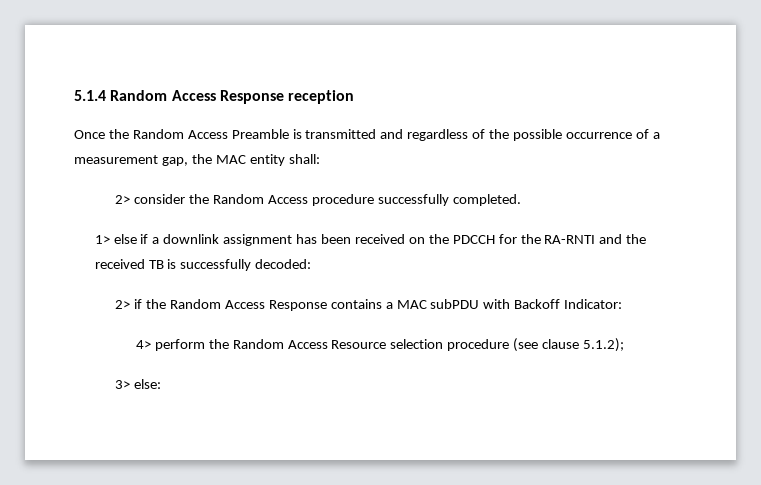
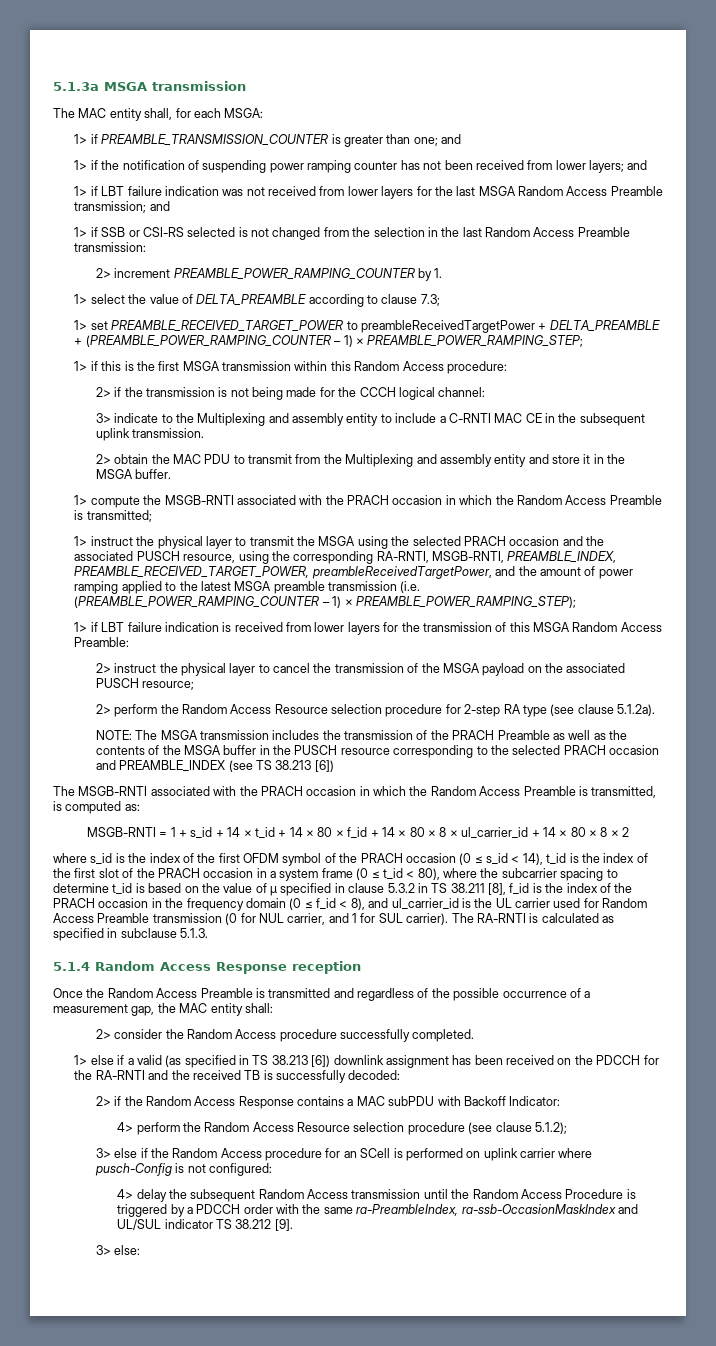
+ 5.1.3a MSGA transmission
+ The MAC entity shall, for each MSGA:
+ 1> if PREAMBLE_TRANSMISSION_COUNTER is greater than one; and
+ 1> if the notification of suspending power ramping counter has not been received from lower layers; and
+ 1> if LBT failure indication was not received from lower layers for the last MSGA Random Access Preamble transmission; and
+ 1> if SSB or CSI-RS selected is not changed from the selection in the last Random Access Preamble transmission:
+ 2> increment PREAMBLE_POWER_RAMPING_COUNTER by 1.
+ 1> select the value of DELTA_PREAMBLE according to clause 7.3;
+ 1> set PREAMBLE_RECEIVED_TARGET_POWER to preambleReceivedTargetPower + DELTA_PREAMBLE + (PREAMBLE_POWER_RAMPING_COUNTER – 1) × PREAMBLE_POWER_RAMPING_STEP;
+ 1> if this is the first MSGA transmission within this Random Access procedure:
+ 2> if the transmission is not being made for the CCCH logical channel:
+ 3> indicate to the Multiplexing and assembly entity to include a C-RNTI MAC CE in the subsequent uplink transmission.
+ 2> obtain the MAC PDU to transmit from the Multiplexing and assembly entity and store it in the MSGA buffer.
+ 1> compute the MSGB-RNTI associated with the PRACH occasion in which the Random Access Preamble is transmitted;
+ 1> instruct the physical layer to transmit the MSGA using the selected PRACH occasion and the associated PUSCH resource, using the corresponding RA-RNTI, MSGB-RNTI, PREAMBLE_INDEX, PREAMBLE_RECEIVED_TARGET_POWER, preambleReceivedTargetPower, and the amount of power ramping applied to the latest MSGA preamble transmission (i.e. (PREAMBLE_POWER_RAMPING_COUNTER – 1) × PREAMBLE_POWER_RAMPING_STEP);
+ 1> if LBT failure indication is received from lower layers for the transmission of this MSGA Random Access Preamble:
+ 2> instruct the physical layer to cancel the transmission of the MSGA payload on the associated PUSCH resource;
+ 2> perform the Random Access Resource selection procedure for 2-step RA type (see clause 5.1.2a).
+ NOTE: The MSGA transmission includes the transmission of the PRACH Preamble as well as the contents of the MSGA buffer in the PUSCH resource corresponding to the selected PRACH occasion and PREAMBLE_INDEX (see TS 38.213 [6])
+ The MSGB-RNTI associated with the PRACH occasion in which the Random Access Preamble is transmitted, is computed as:
+ MSGB-RNTI = 1 + s_id + 14 × t_id + 14 × 80 × f_id + 14 × 80 × 8 × ul_carrier_id + 14 × 80 × 8 × 2
+ where s_id is the index of the first OFDM symbol of the PRACH occasion (0 ≤ s_id < 14), t_id is the index of the first slot of the PRACH occasion in a system frame (0 ≤ t_id < 80), where the subcarrier spacing to determine t_id is based on the value of μ specified in clause 5.3.2 in TS 38.211 [8], f_id is the index of the PRACH occasion in the frequency domain (0 ≤ f_id < 8), and ul_carrier_id is the UL carrier used for Random Access Preamble transmission (0 for NUL carrier, and 1 for SUL carrier). The RA-RNTI is calculated as specified in subclause 5.1.3.
- 1> else if a downlink assignment has been received on the PDCCH for the RA-RNTI and the received TB is successfully decoded:
+ 1> else if a valid (as specified in TS 38.213 [6]) downlink assignment has been received on the PDCCH for the RA-RNTI and the received TB is successfully decoded:
+ 3> else if the Random Access procedure for an SCell is performed on uplink carrier where pusch-Config is not configured:
+ 4> delay the subsequent Random Access transmission until the Random Access Procedure is triggered by a PDCCH order with the same ra-PreambleIndex, ra-ssb-OccasionMaskIndex and UL/SUL indicator TS 38.212 [9].

